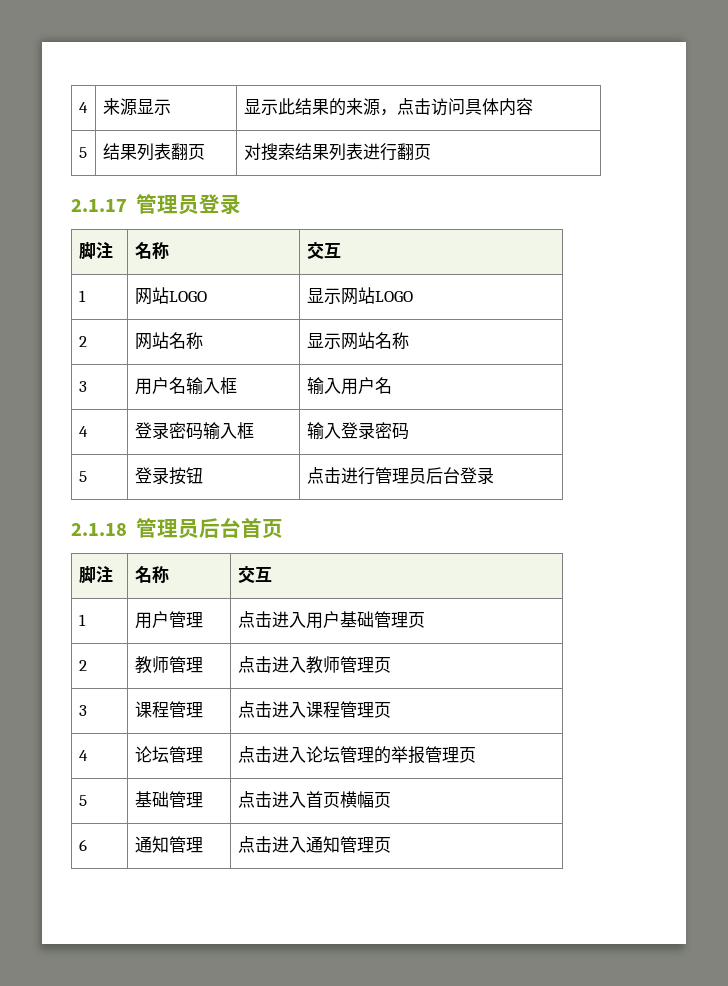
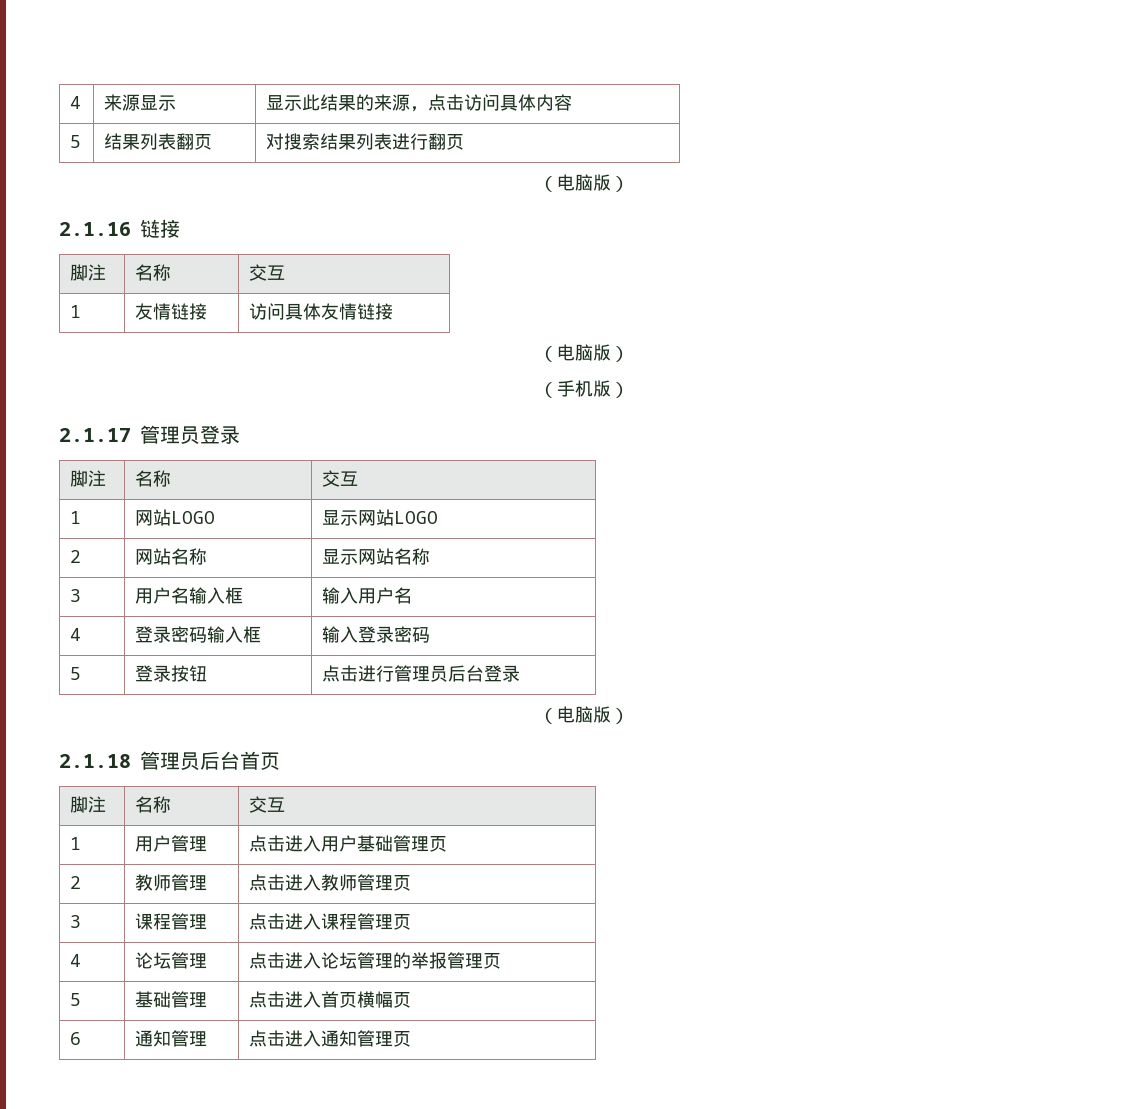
  5 | 结果列表翻页 | 对搜索结果列表进行翻页
+ （电脑版）
+ 2.1.16链接
+ 脚注 | 名称 | 交互
+ 1 | 友情链接 | 访问具体友情链接
+ （电脑版）
+ （手机版）
  5 | 登录按钮 | 点击进行管理员后台登录
+ （电脑版）

